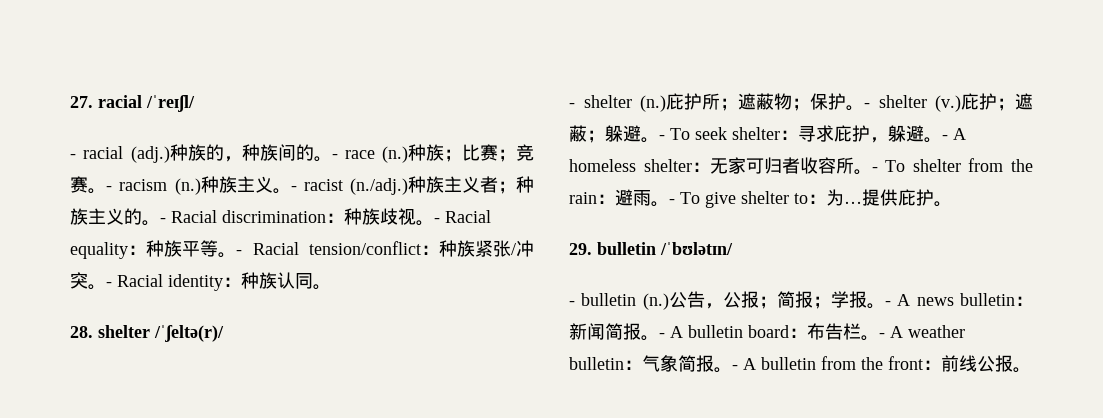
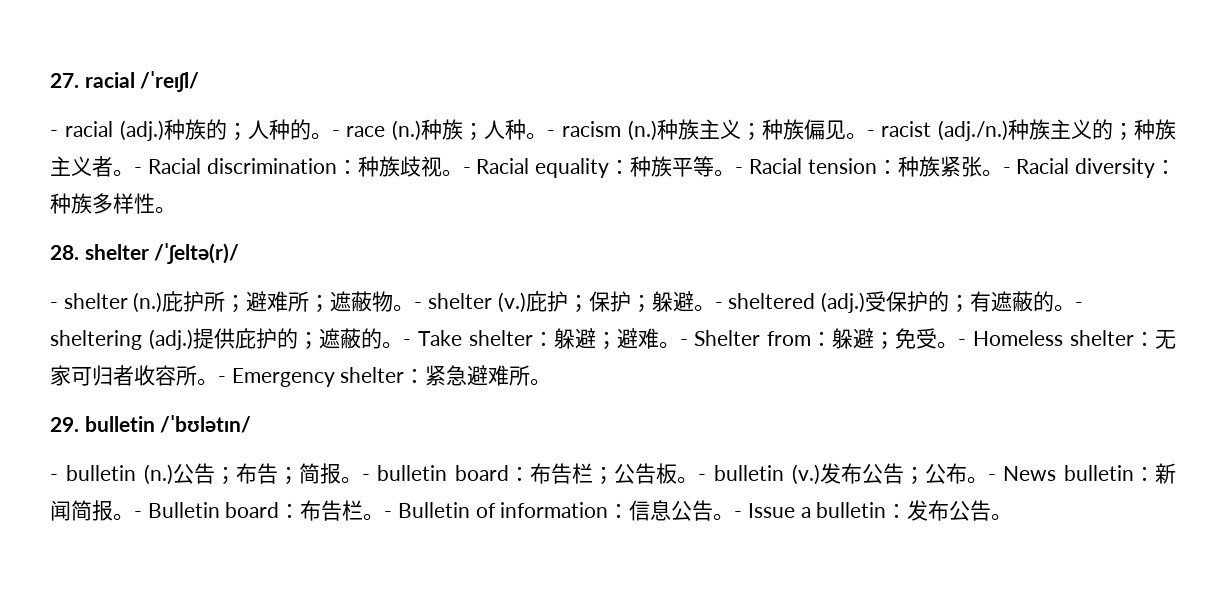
- 种族的，种族间的。
+ 种族的；人种的。
- 种族；比赛；竞赛。
+ 种族；人种。
- 种族主义。- racist (n./adj.)种族主义者；种族主义的。
+ 种族主义；种族偏见。- racist (adj./n.)种族主义的；种族主义者。
- - Racial tension/conflict：种族紧张/冲突。- Racial identity：种族认同。
+ - Racial tension：种族紧张。- Racial diversity：种族多样性。
- 庇护所；遮蔽物；保护。
+ 庇护所；避难所；遮蔽物。
- 庇护；遮蔽；躲避。
+ 庇护；保护；躲避。
- - To seek shelter：寻求庇护，躲避。- A homeless shelter：无家可归者收容所。
+ - sheltered (adj.)受保护的；有遮蔽的。- sheltering (adj.)提供庇护的；遮蔽的。- Take shelter：躲避；避难。- Shelter from：躲避；免受。- Homeless shelter：无家可归者收容所。
- - To shelter from the rain：避雨。- To give shelter to：为…提供庇护。
+ - Emergency shelter：紧急避难所。
- 公告，公报；简报；学报。- A news bulletin：新闻简报。
+ 公告；布告；简报。- bulletin board：布告栏；公告板。- bulletin (v.)发布公告；公布。- News bulletin：新闻简报。
- - A bulletin board：布告栏。
+ - Bulletin board：布告栏。
- - A weather bulletin：气象简报。- A bulletin from the front：前线公报。
+ - Bulletin of information：信息公告。- Issue a bulletin：发布公告。

